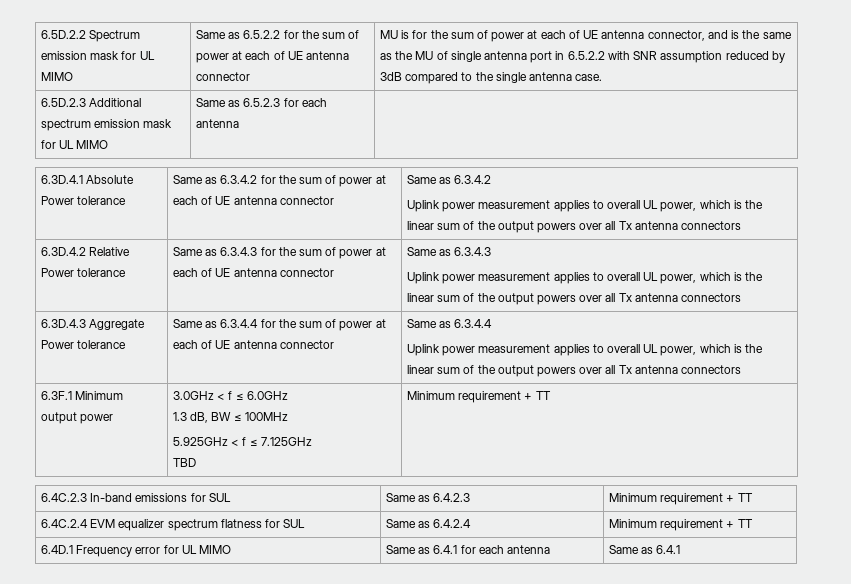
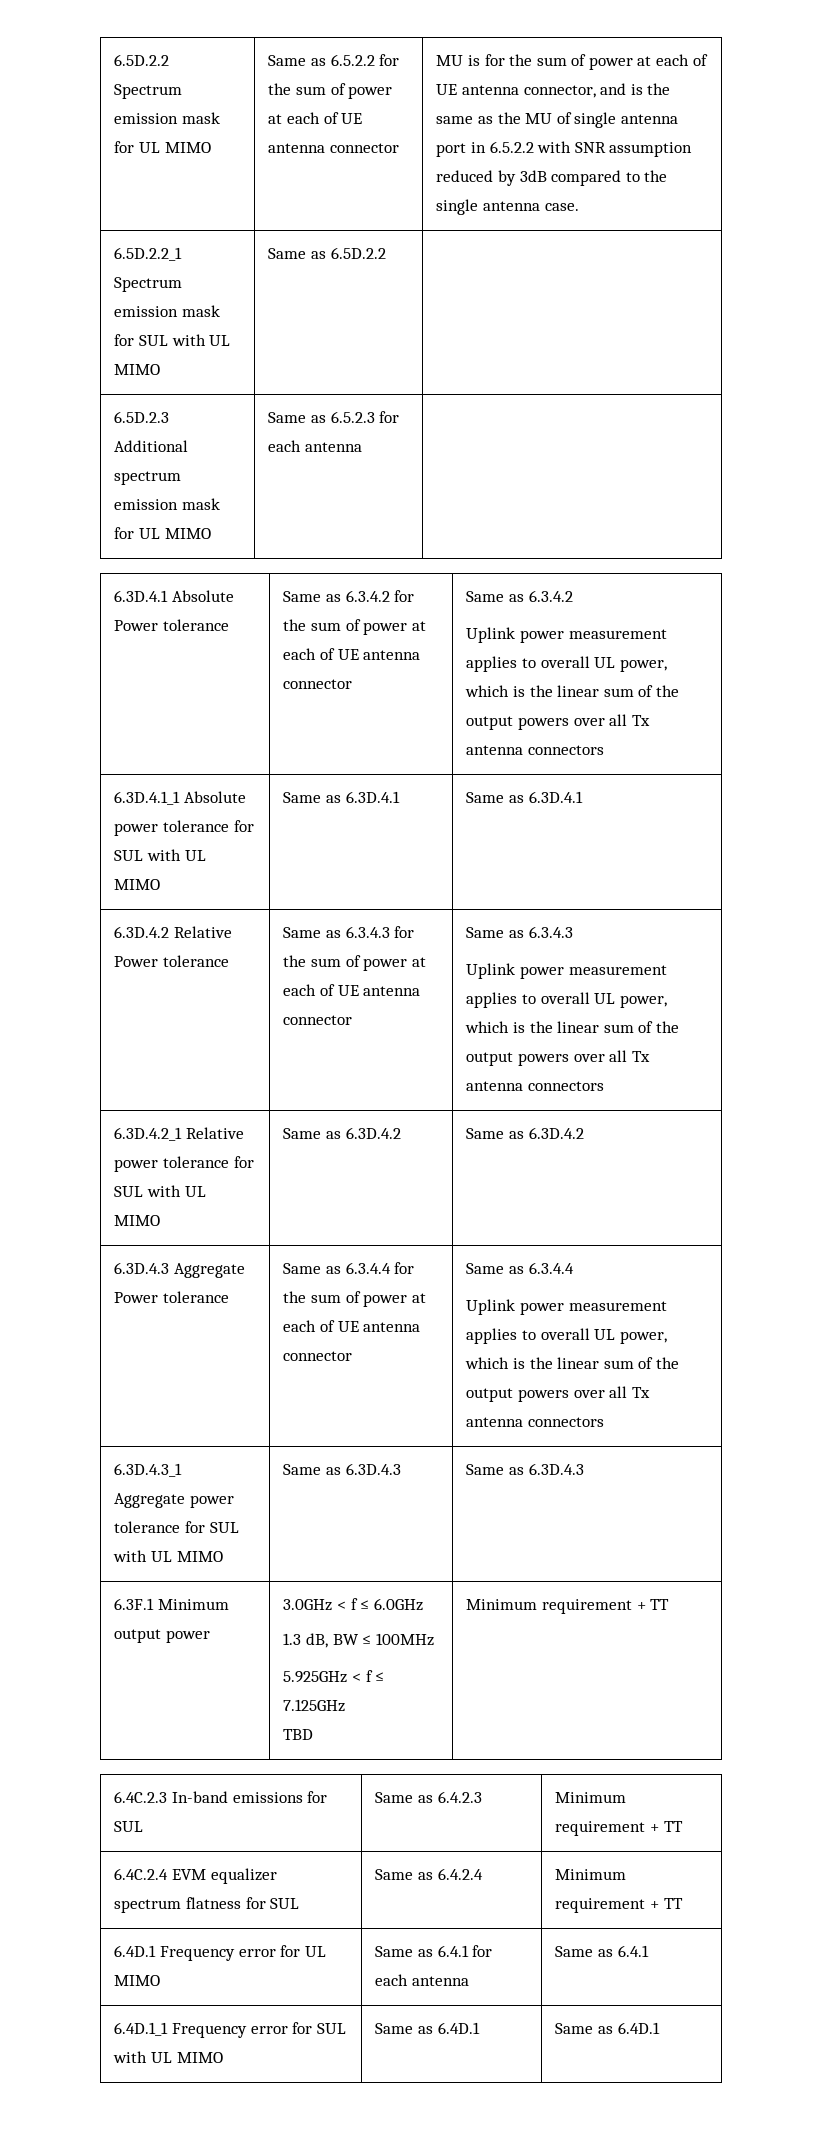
+ 6.5D.2.2_1 Spectrum emission mask for SUL with UL MIMO | Same as 6.5D.2.2 |
+ 6.3D.4.1_1 Absolute power tolerance for SUL with UL MIMO | Same as 6.3D.4.1 | Same as 6.3D.4.1
+ 6.3D.4.2_1 Relative power tolerance for SUL with UL MIMO | Same as 6.3D.4.2 | Same as 6.3D.4.2
+ 6.3D.4.3_1 Aggregate power tolerance for SUL with UL MIMO | Same as 6.3D.4.3 | Same as 6.3D.4.3
+ 6.4D.1_1 Frequency error for SUL with UL MIMO | Same as 6.4D.1 | Same as 6.4D.1

